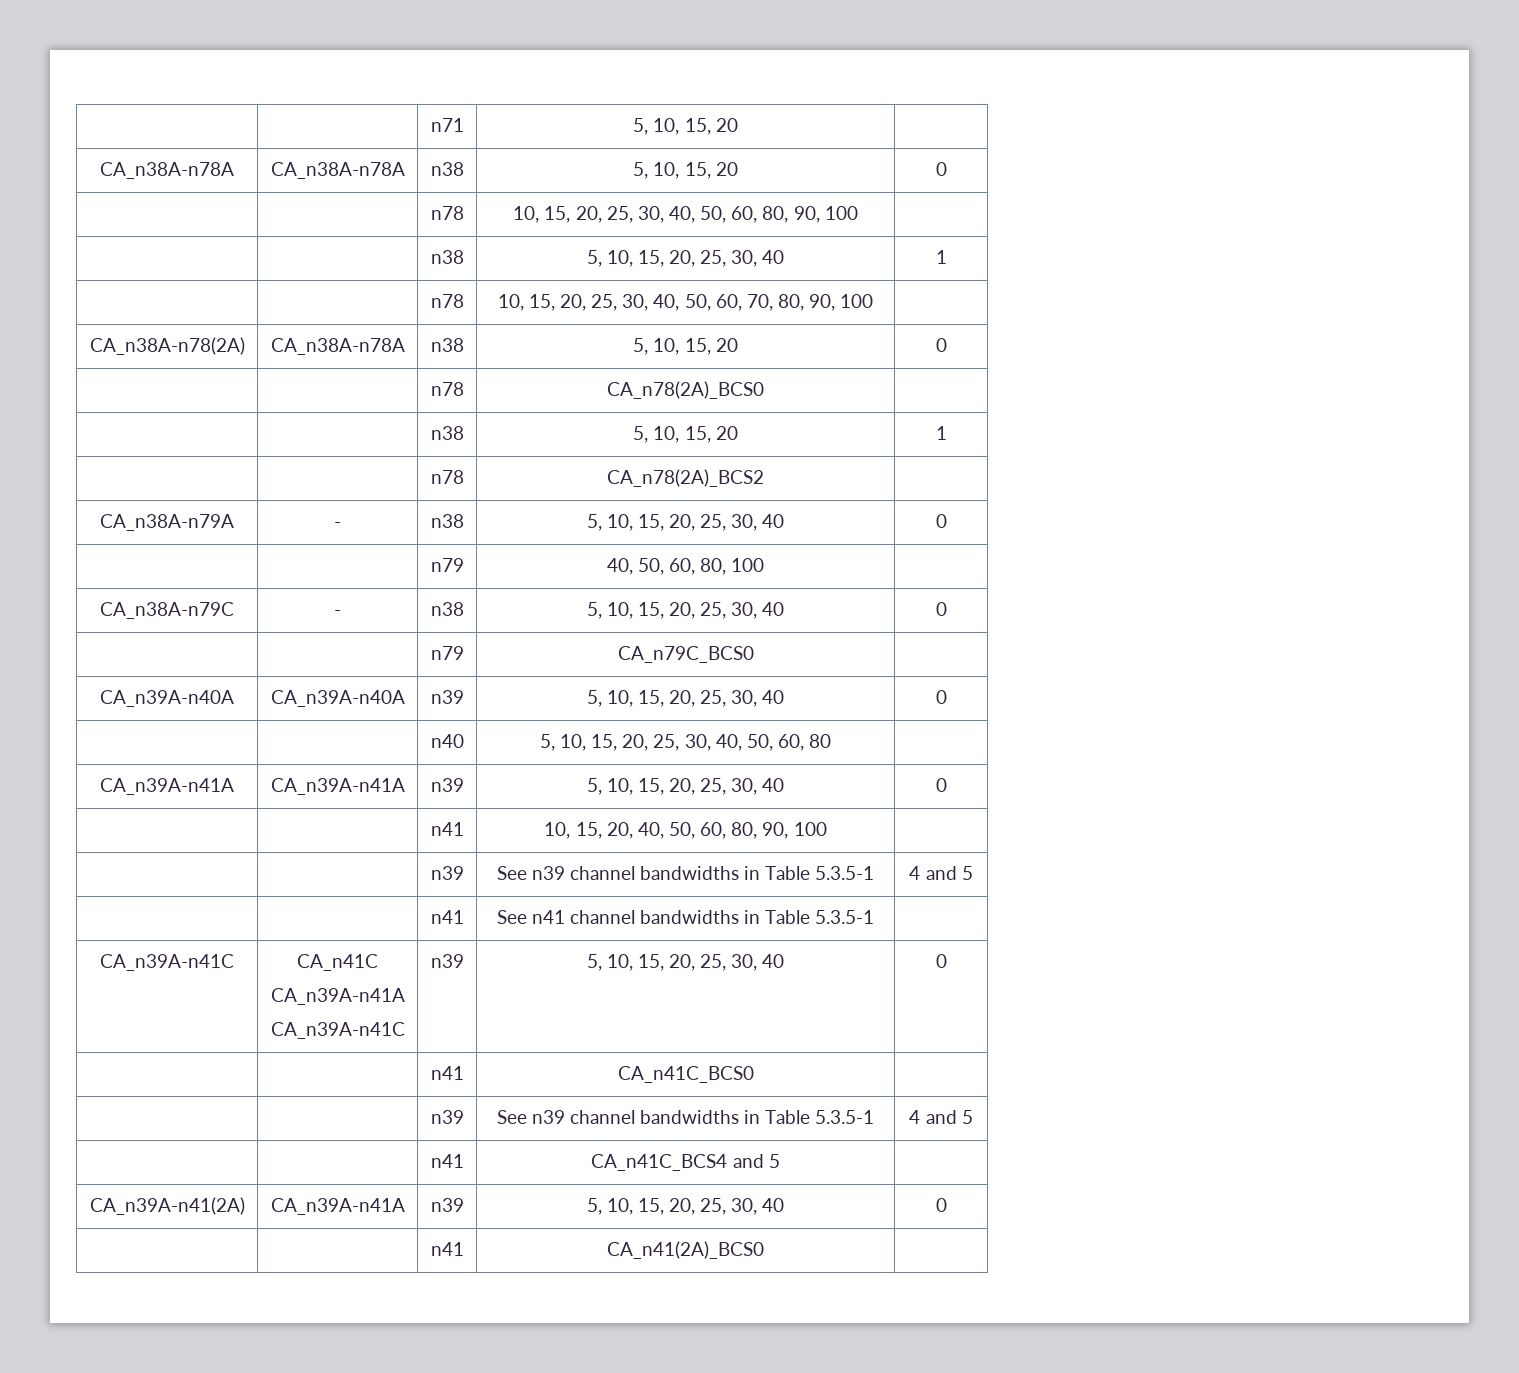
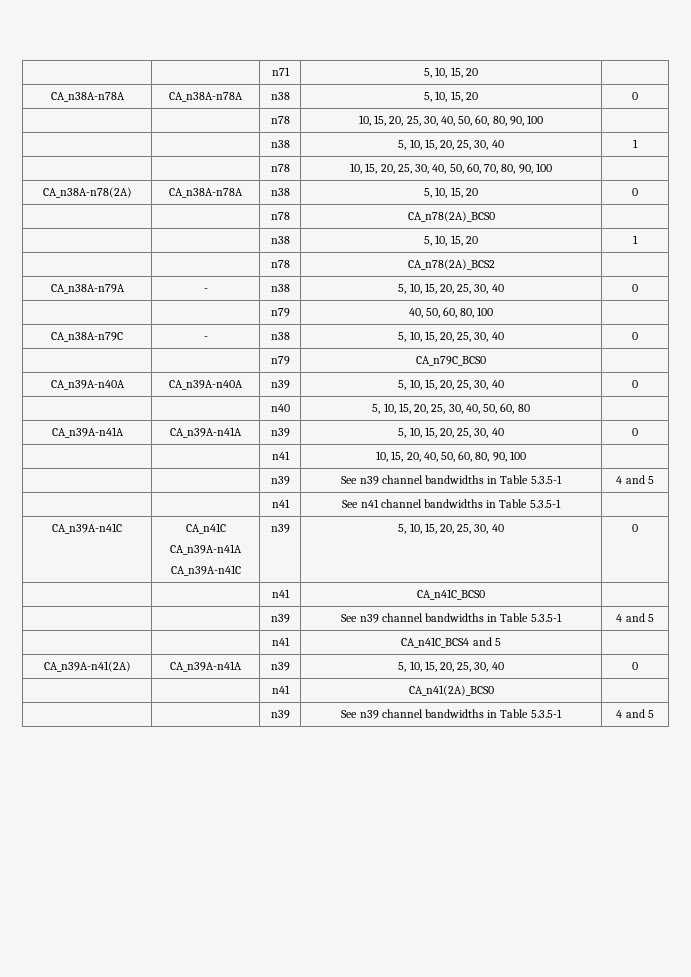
  | | n41 | CA_n41(2A)_BCS0 |
+ | | n39 | See n39 channel bandwidths in Table 5.3.5-1 | 4 and 5

